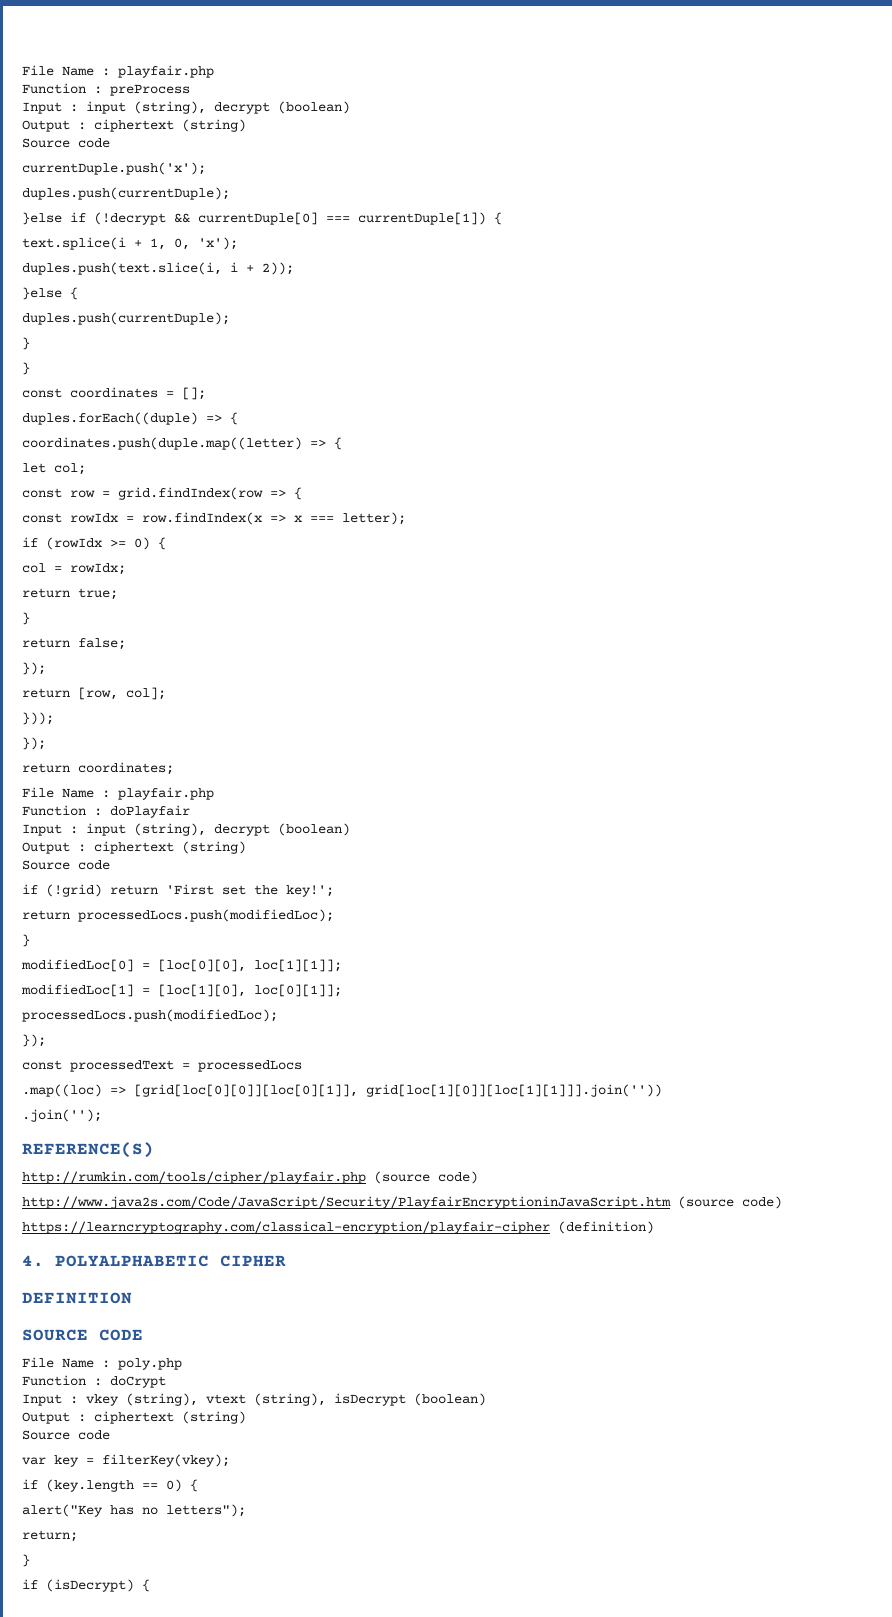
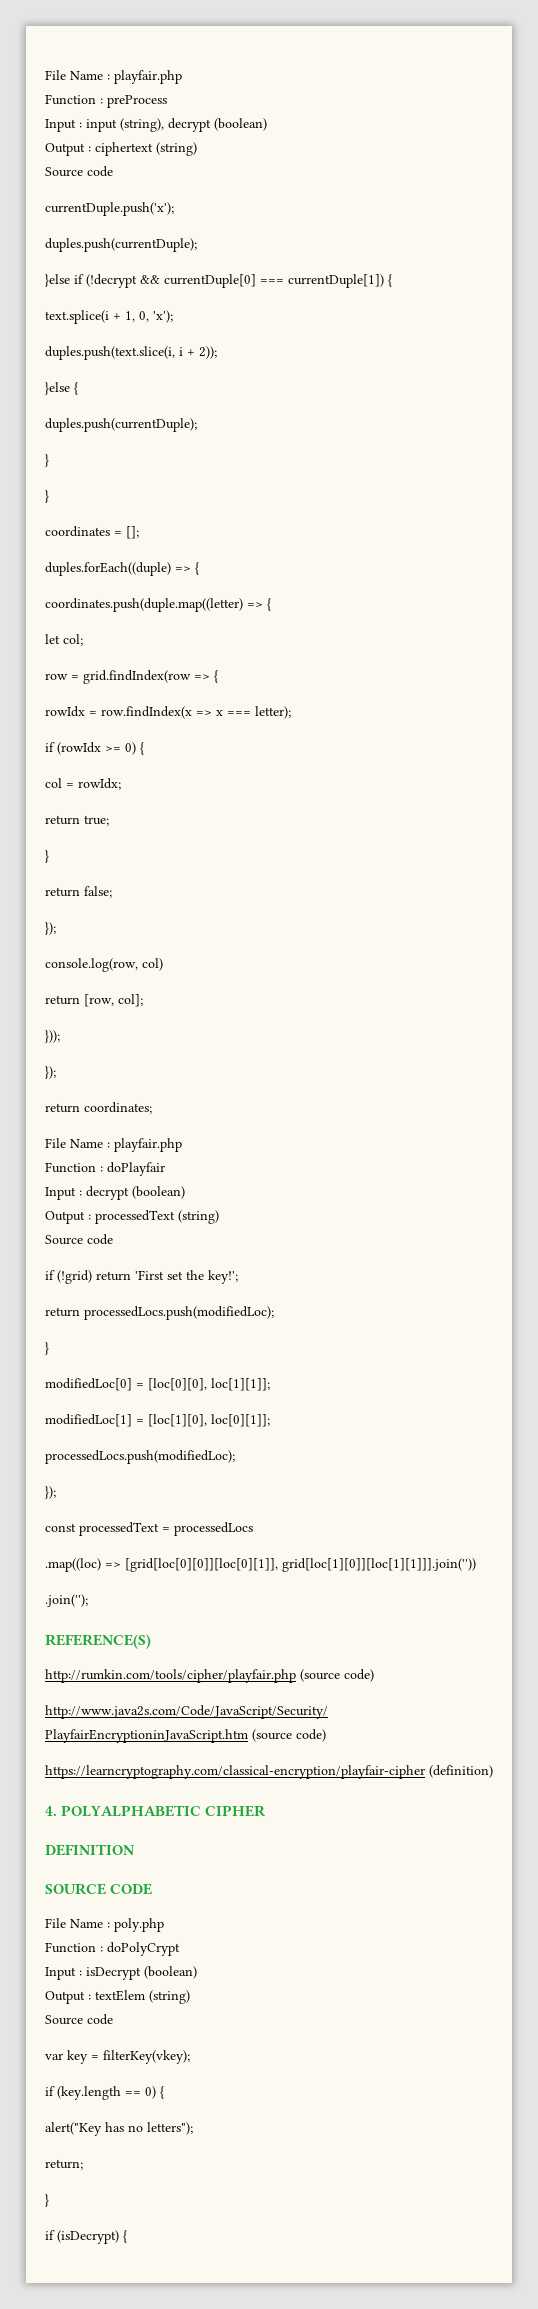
- const coordinates = [];
+ coordinates = [];
- const row = grid.findIndex(row => {
+ row = grid.findIndex(row => {
- const rowIdx = row.findIndex(x => x === letter);
+ rowIdx = row.findIndex(x => x === letter);
+ console.log(row, col)
  Function : doPlayfair
- Input : input (string), decrypt (boolean)
- Output : ciphertext (string)
+ Input : decrypt (boolean)
+ Output : processedText (string)
- Function : doCrypt
- Input : vkey (string), vtext (string), isDecrypt (boolean)
- Output : ciphertext (string)
+ Function : doPolyCrypt
+ Input : isDecrypt (boolean)
+ Output : textElem (string)

